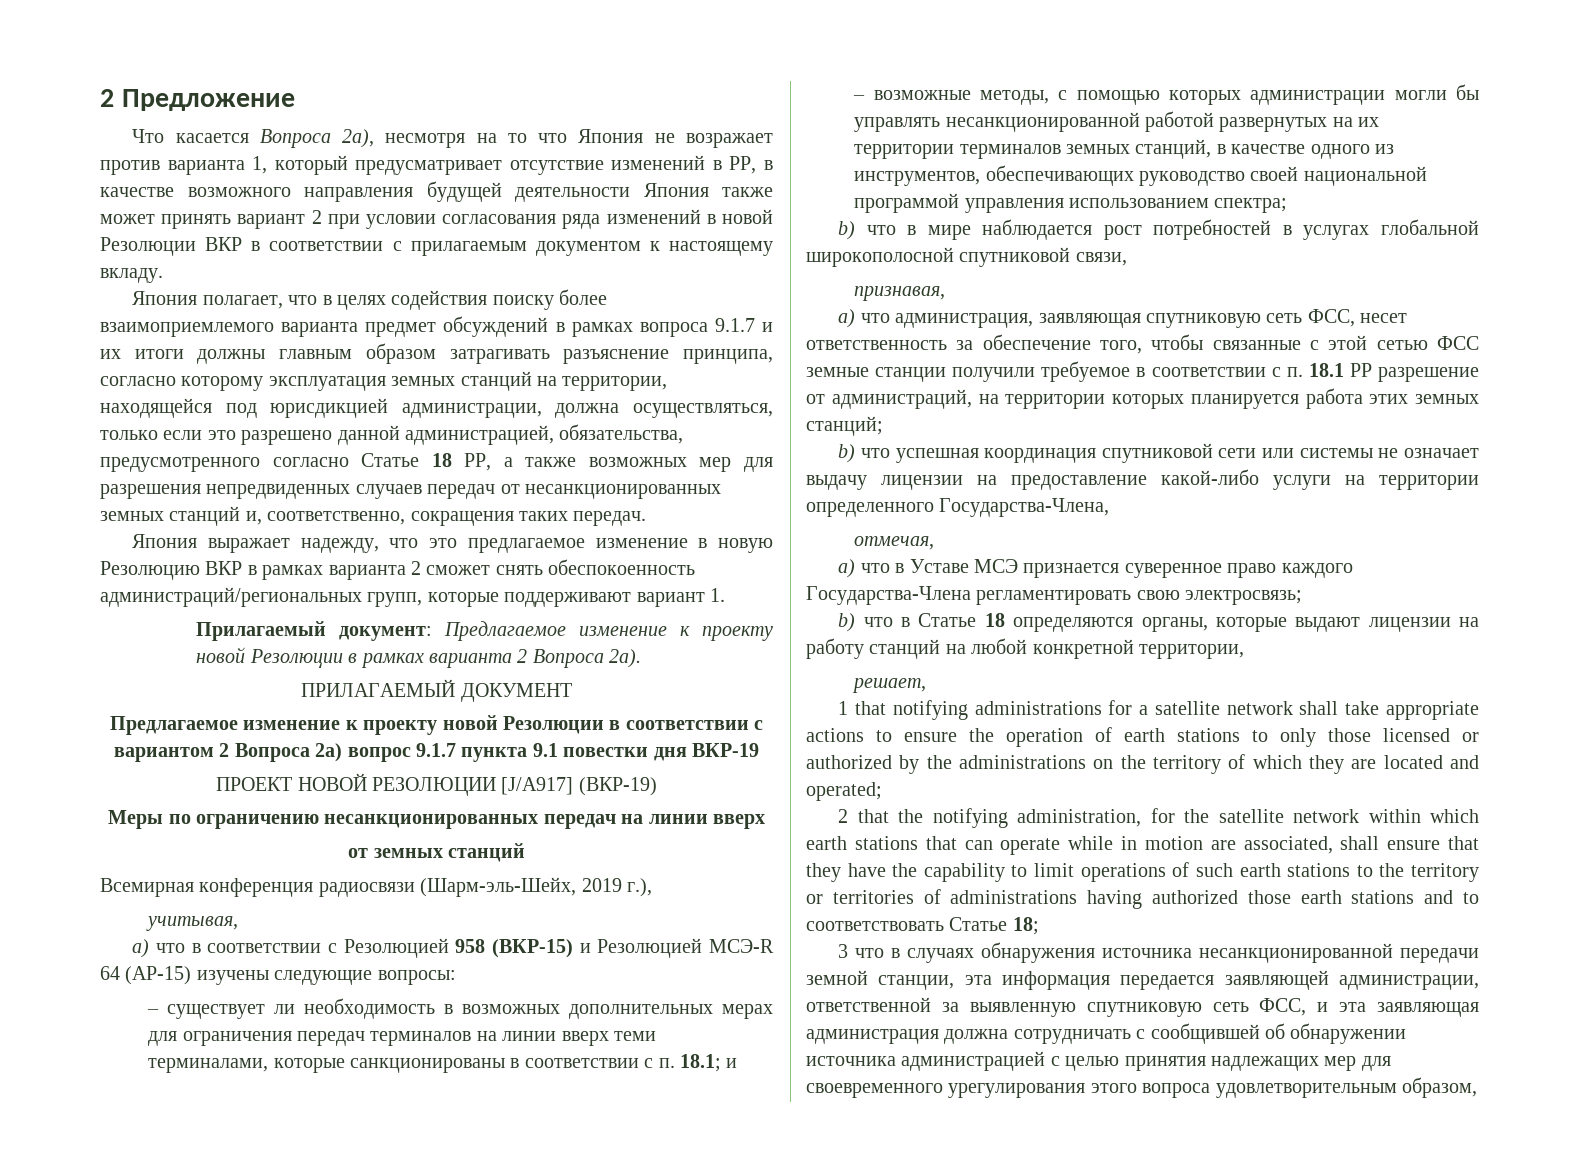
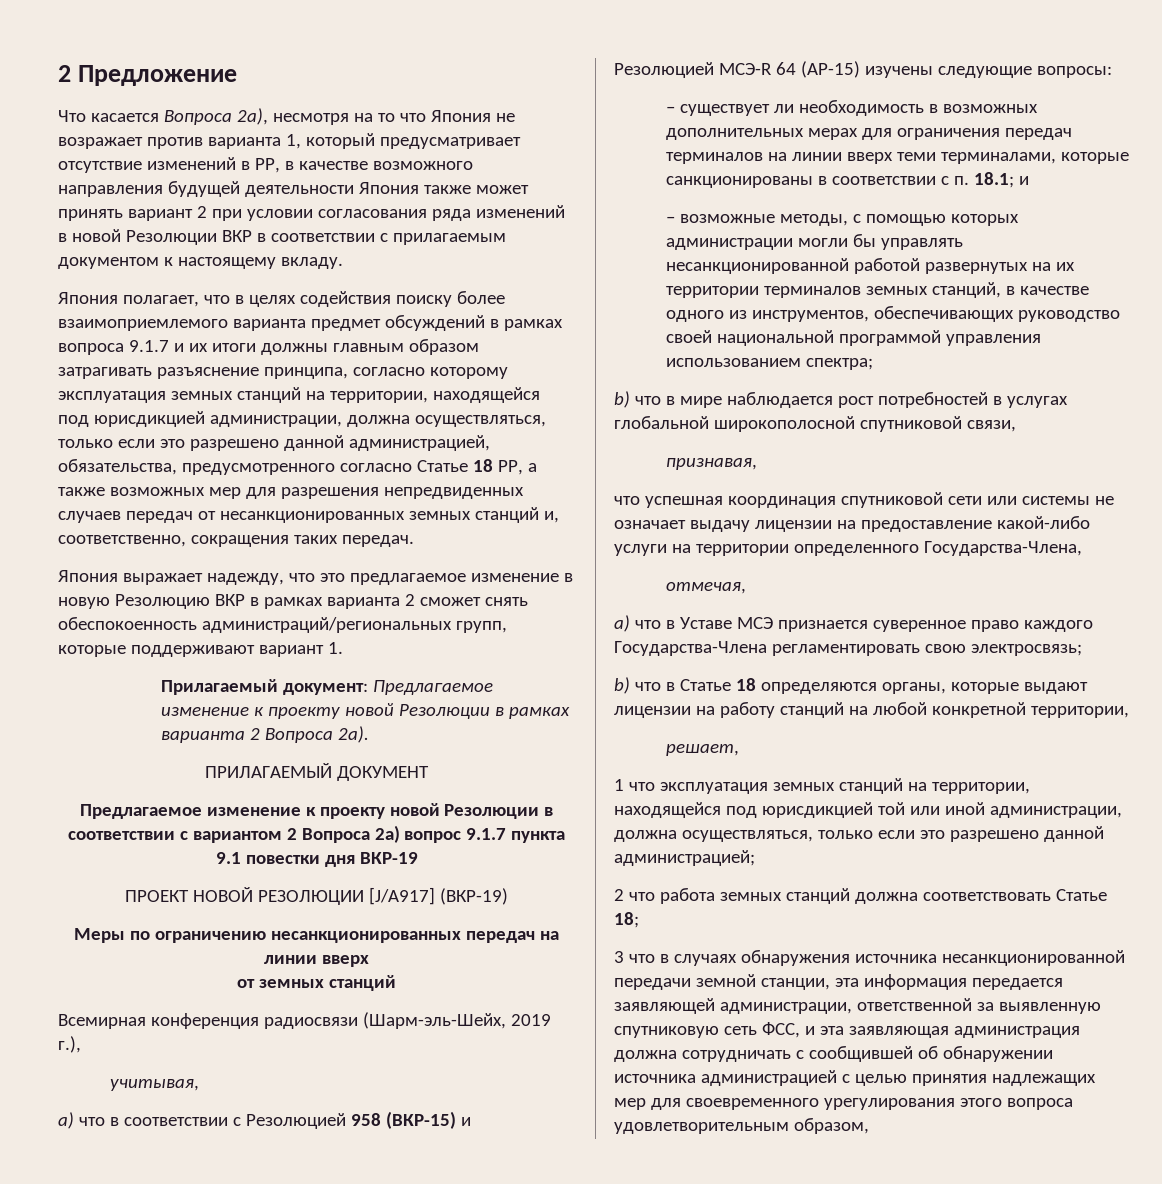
- a) что администрация, заявляющая спутниковую сеть ФСС, несет ответственность за обеспечение того, чтобы связанные с этой сетью ФСС земные станции получили требуемое в соответствии с п. 18.1 РР разрешение от администраций, на территории которых планируется работа этих земных станций;
- b) что успешная координация спутниковой сети или системы не означает выдачу лицензии на предоставление какой-либо услуги на территории определенного Государства-Члена,
+ что успешная координация спутниковой сети или системы не означает выдачу лицензии на предоставление какой-либо услуги на территории определенного Государства-Члена,
- 1 that notifying administrations for a satellite network shall take appropriate actions to ensure the operation of earth stations to only those licensed or authorized by the administrations on the territory of which they are located and operated;
- 2 that the notifying administration, for the satellite network within which earth stations that can operate while in motion are associated, shall ensure that they have the capability to limit operations of such earth stations to the territory or territories of administrations having authorized those earth stations and to соответствовать Статье 18;
+ 1 что эксплуатация земных станций на территории, находящейся под юрисдикцией той или иной администрации, должна осуществляться, только если это разрешено данной администрацией;
+ 2 что работа земных станций должна соответствовать Статье 18;

